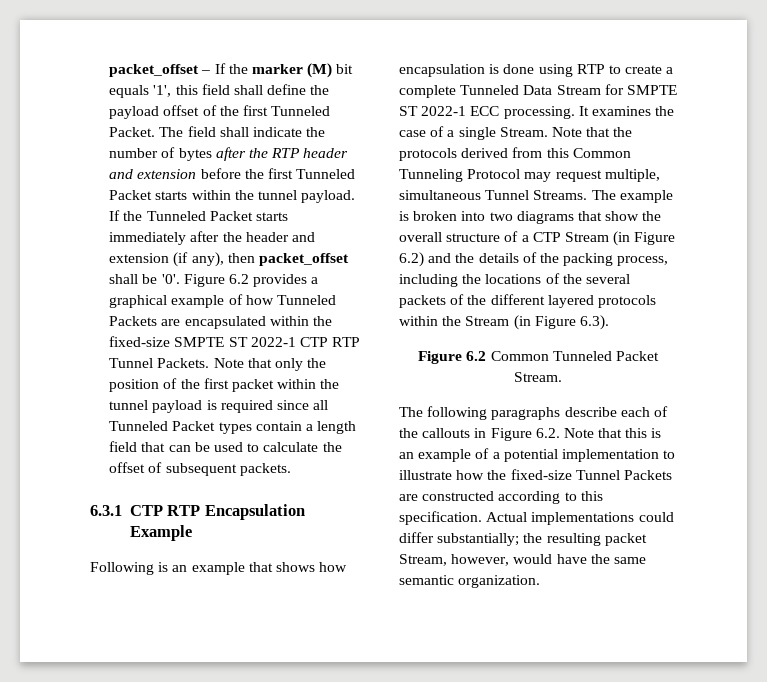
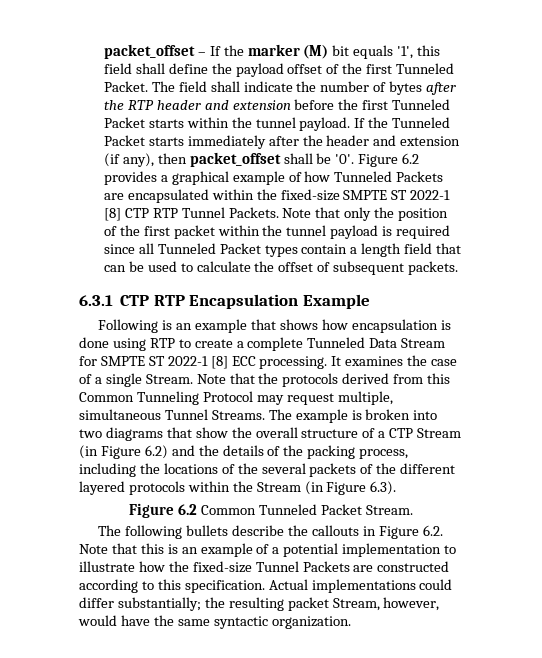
- Figure 6.2 provides a graphical example of how Tunneled Packets are encapsulated within the fixed-size SMPTE ST 2022-1 CTP RTP Tunnel Packets.
+ Figure 6.2 provides a graphical example of how Tunneled Packets are encapsulated within the fixed-size SMPTE ST 2022-1 [8] CTP RTP Tunnel Packets.
- Following is an example that shows how encapsulation is done using RTP to create a complete Tunneled Data Stream for SMPTE ST 2022-1 ECC processing.
+ Following is an example that shows how encapsulation is done using RTP to create a complete Tunneled Data Stream for SMPTE ST 2022-1 [8] ECC processing.
- The following paragraphs describe each of the callouts in Figure 6.2. Note that this is an example of a potential implementation to illustrate how the fixed-size Tunnel Packets are constructed according to this specification.
+ The following bullets describe the callouts in Figure 6.2. Note that this is an example of a potential implementation to illustrate how the fixed-size Tunnel Packets are constructed according to this specification.
- Actual implementations could differ substantially; the resulting packet Stream, however, would have the same semantic organization.
+ Actual implementations could differ substantially; the resulting packet Stream, however, would have the same syntactic organization.

